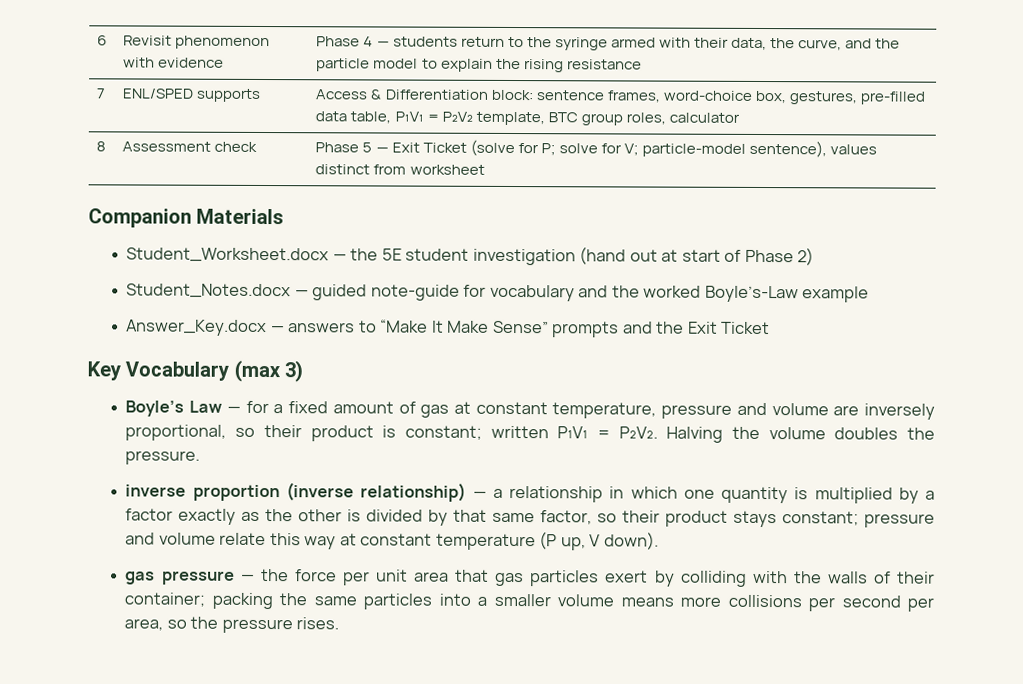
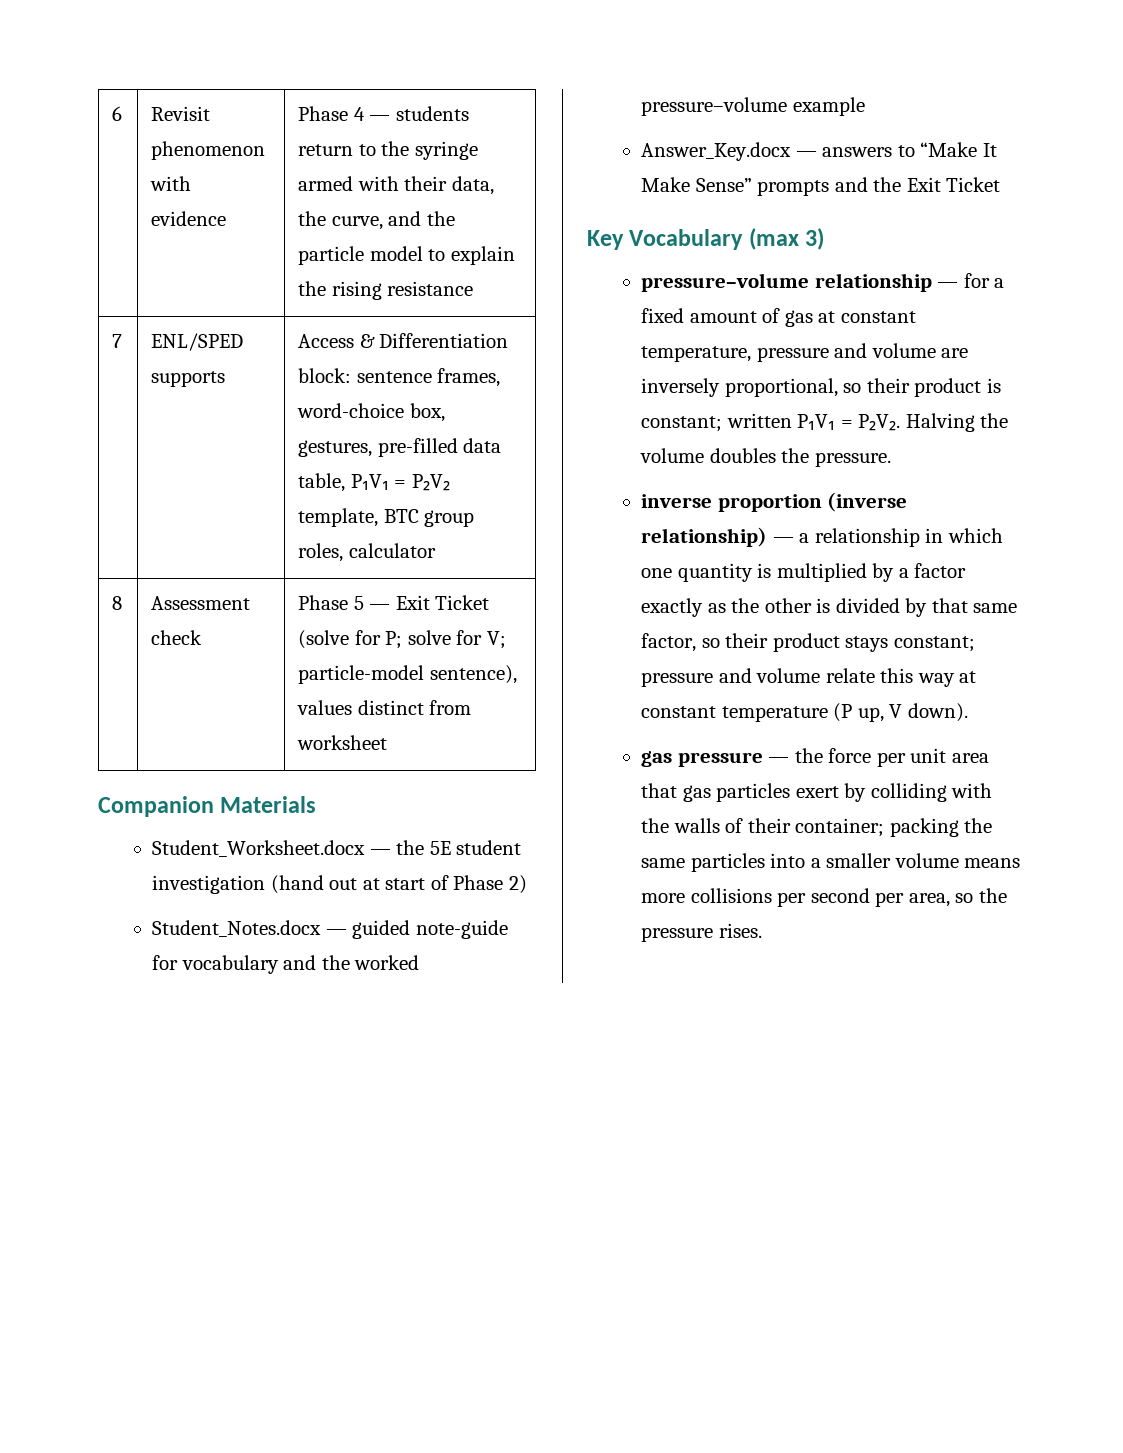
- Student_Notes.docx — guided note-guide for vocabulary and the worked Boyle’s-Law example
+ Student_Notes.docx — guided note-guide for vocabulary and the worked pressure–volume example
- Boyle’s Law — for a fixed amount of gas at constant temperature, pressure and volume are inversely proportional, so their product is constant; written P₁V₁ = P₂V₂.
+ pressure–volume relationship — for a fixed amount of gas at constant temperature, pressure and volume are inversely proportional, so their product is constant; written P₁V₁ = P₂V₂.

